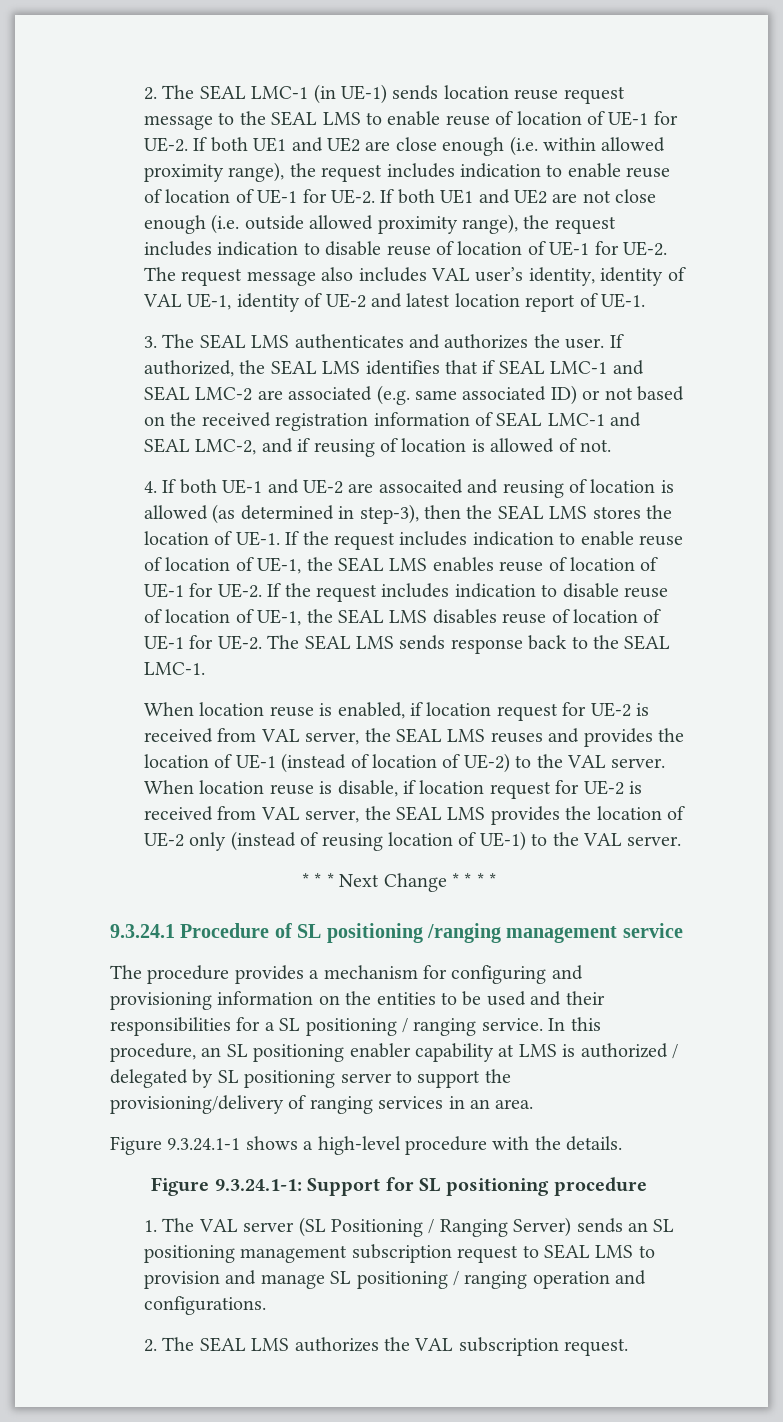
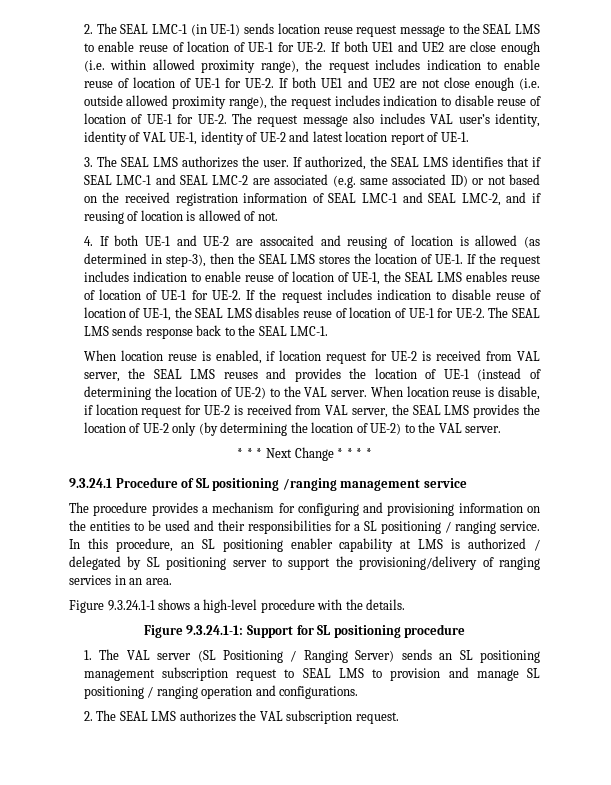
- 3. The SEAL LMS authenticates and authorizes the user.
+ 3. The SEAL LMS authorizes the user.
- When location reuse is enabled, if location request for UE-2 is received from VAL server, the SEAL LMS reuses and provides the location of UE-1 (instead of location of UE-2) to the VAL server.
+ When location reuse is enabled, if location request for UE-2 is received from VAL server, the SEAL LMS reuses and provides the location of UE-1 (instead of determining the location of UE-2) to the VAL server.
- When location reuse is disable, if location request for UE-2 is received from VAL server, the SEAL LMS provides the location of UE-2 only (instead of reusing location of UE-1) to the VAL server.
+ When location reuse is disable, if location request for UE-2 is received from VAL server, the SEAL LMS provides the location of UE-2 only (by determining the location of UE-2) to the VAL server.

